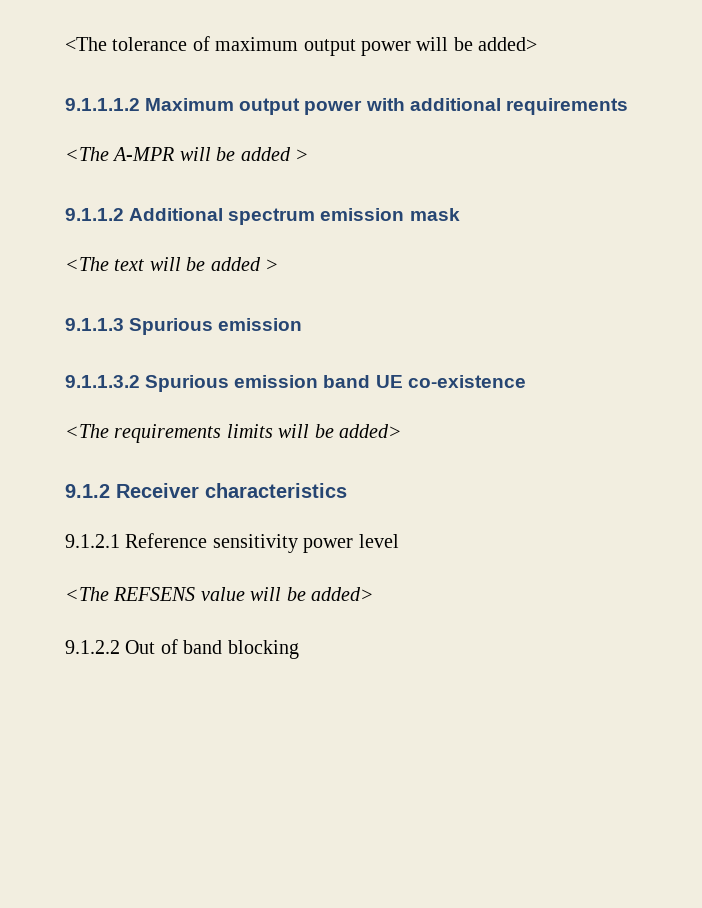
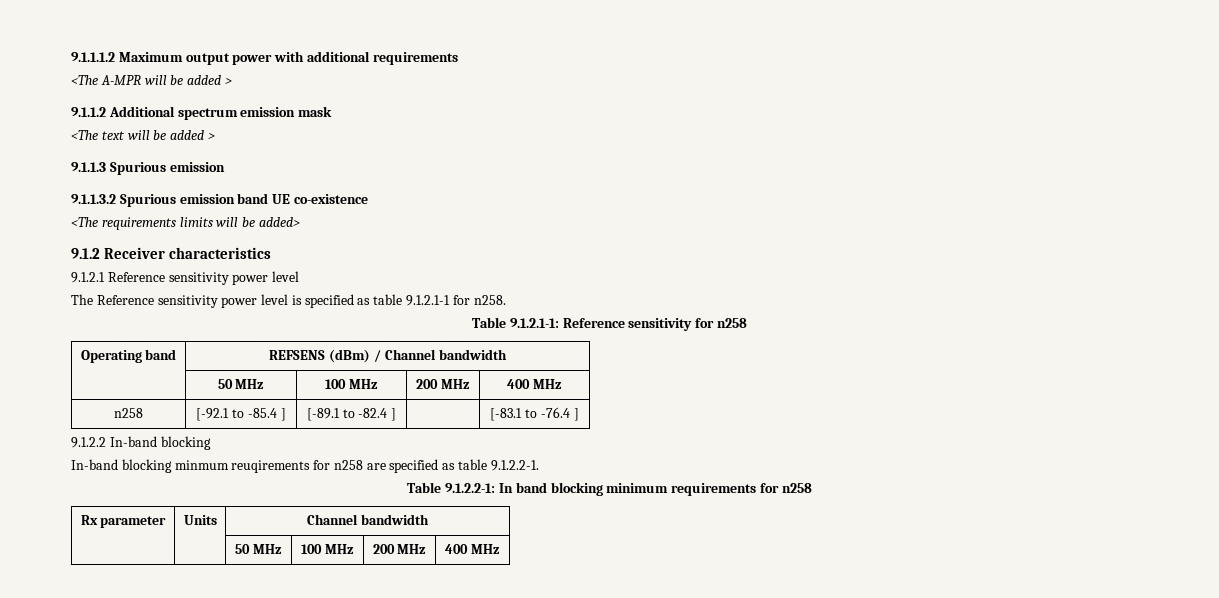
- <The tolerance of maximum output power will be added>
- <The REFSENS value will be added>
- 9.1.2.2 Out of band blocking
+ The Reference sensitivity power level is specified as table 9.1.2.1-1 for n258.
+ Table 9.1.2.1-1: Reference sensitivity for n258
+ Operating band | REFSENS (dBm) / Channel bandwidth
+ | 50 MHz | 100 MHz | 200 MHz | 400 MHz
+ n258 | [-92.1 to -85.4 ] | [-89.1 to -82.4 ] | | [-83.1 to -76.4 ]
+ 9.1.2.2 In-band blocking
+ In-band blocking minmum reuqirements for n258 are specified as table 9.1.2.2-1.
+ Table 9.1.2.2-1: In band blocking minimum requirements for n258
+ Rx parameter | Units | Channel bandwidth
+ | | 50 MHz | 100 MHz | 200 MHz | 400 MHz

